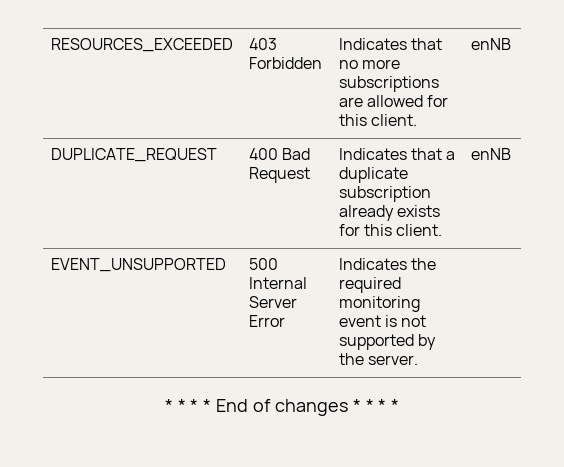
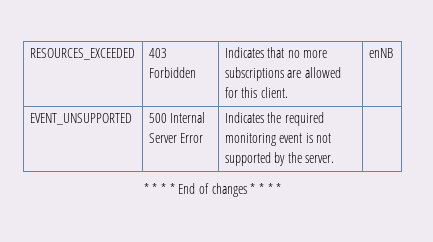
- DUPLICATE_REQUEST | 400 Bad Request | Indicates that a duplicate subscription already exists for this client. | enNB

